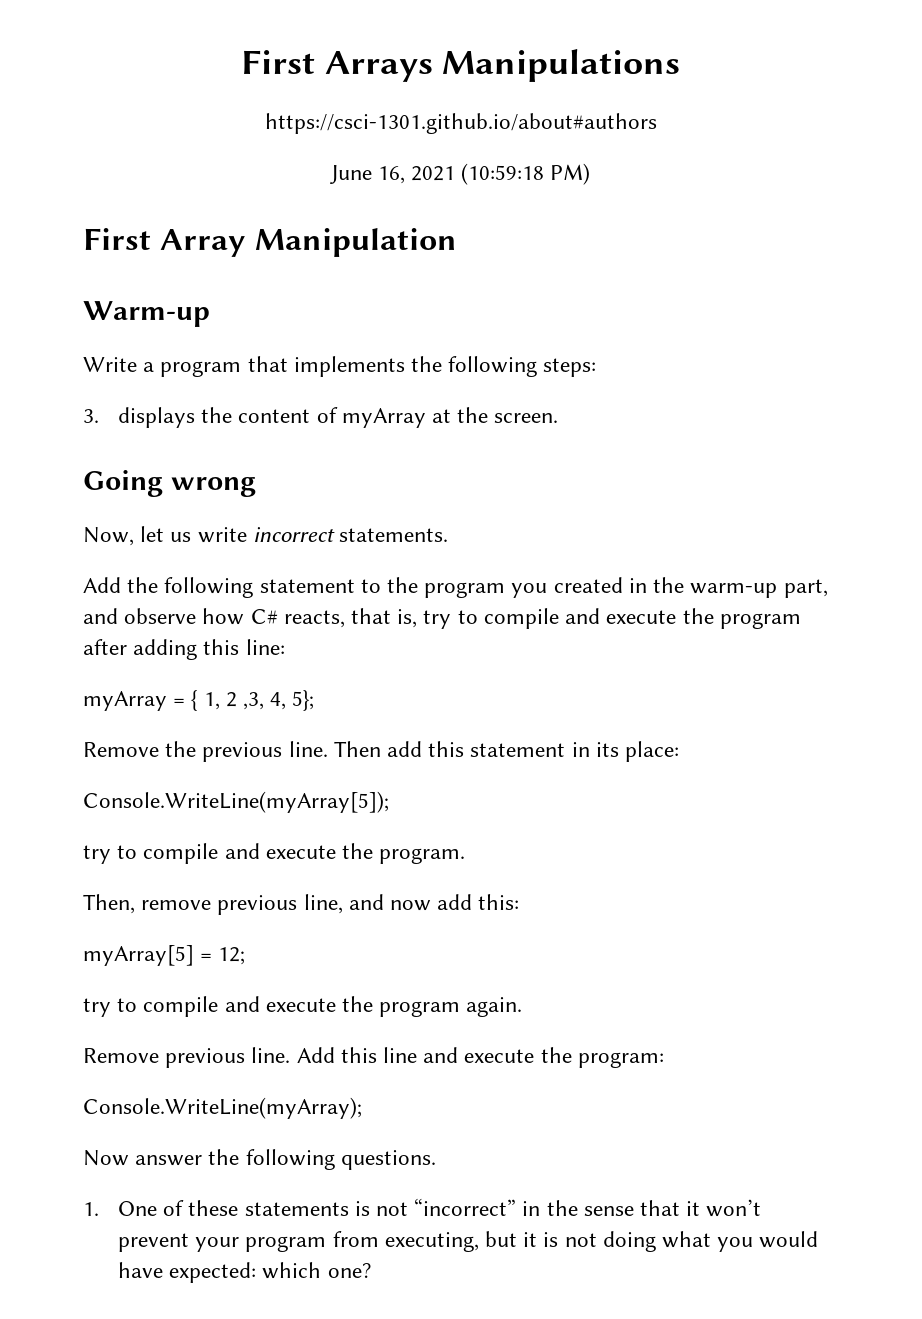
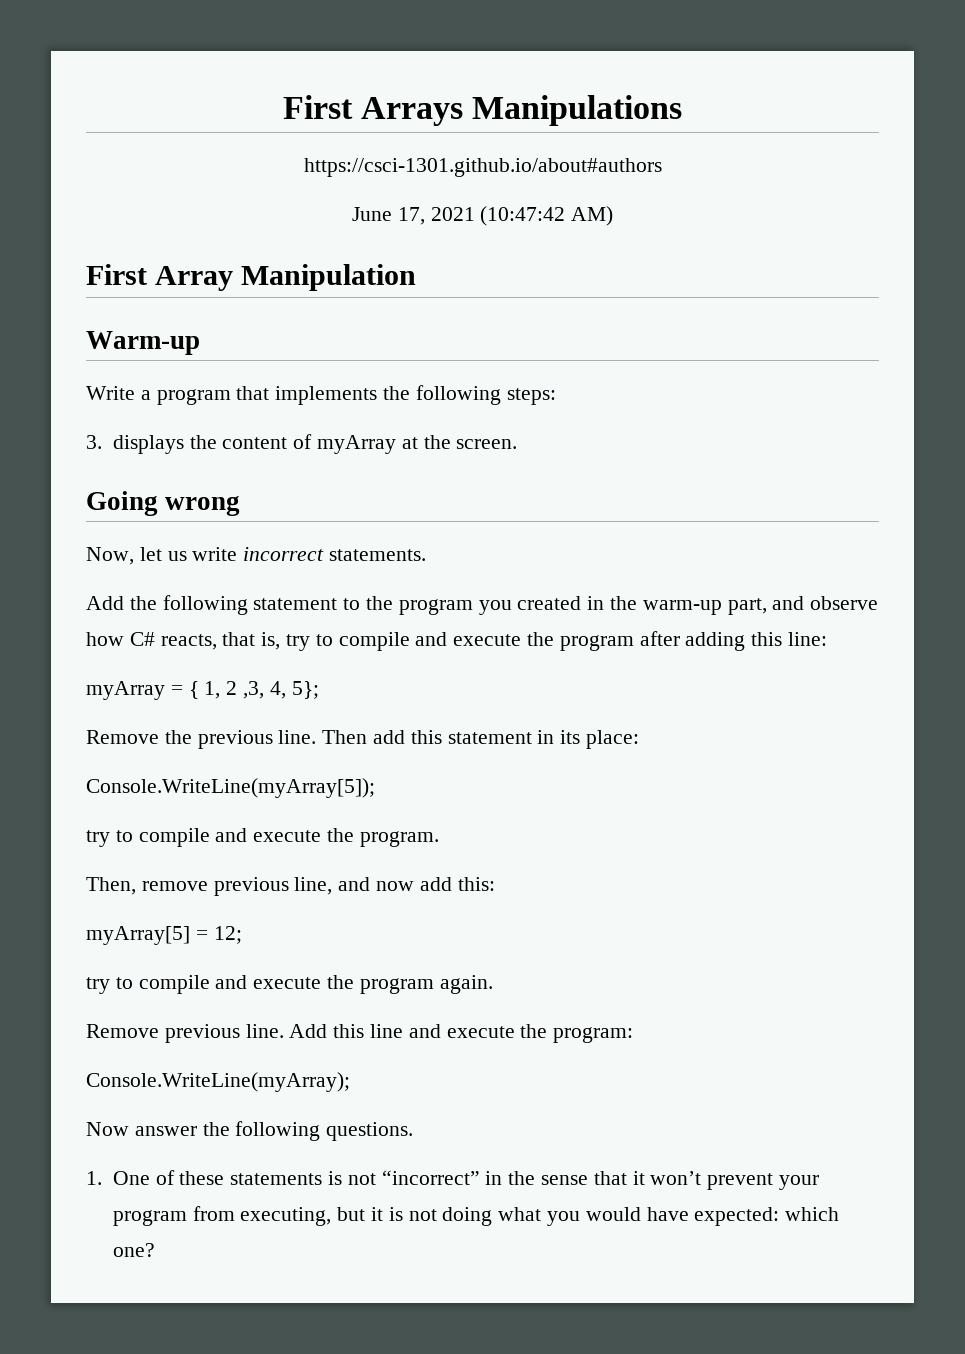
- June 16, 2021 (10:59:18 PM)
+ June 17, 2021 (10:47:42 AM)

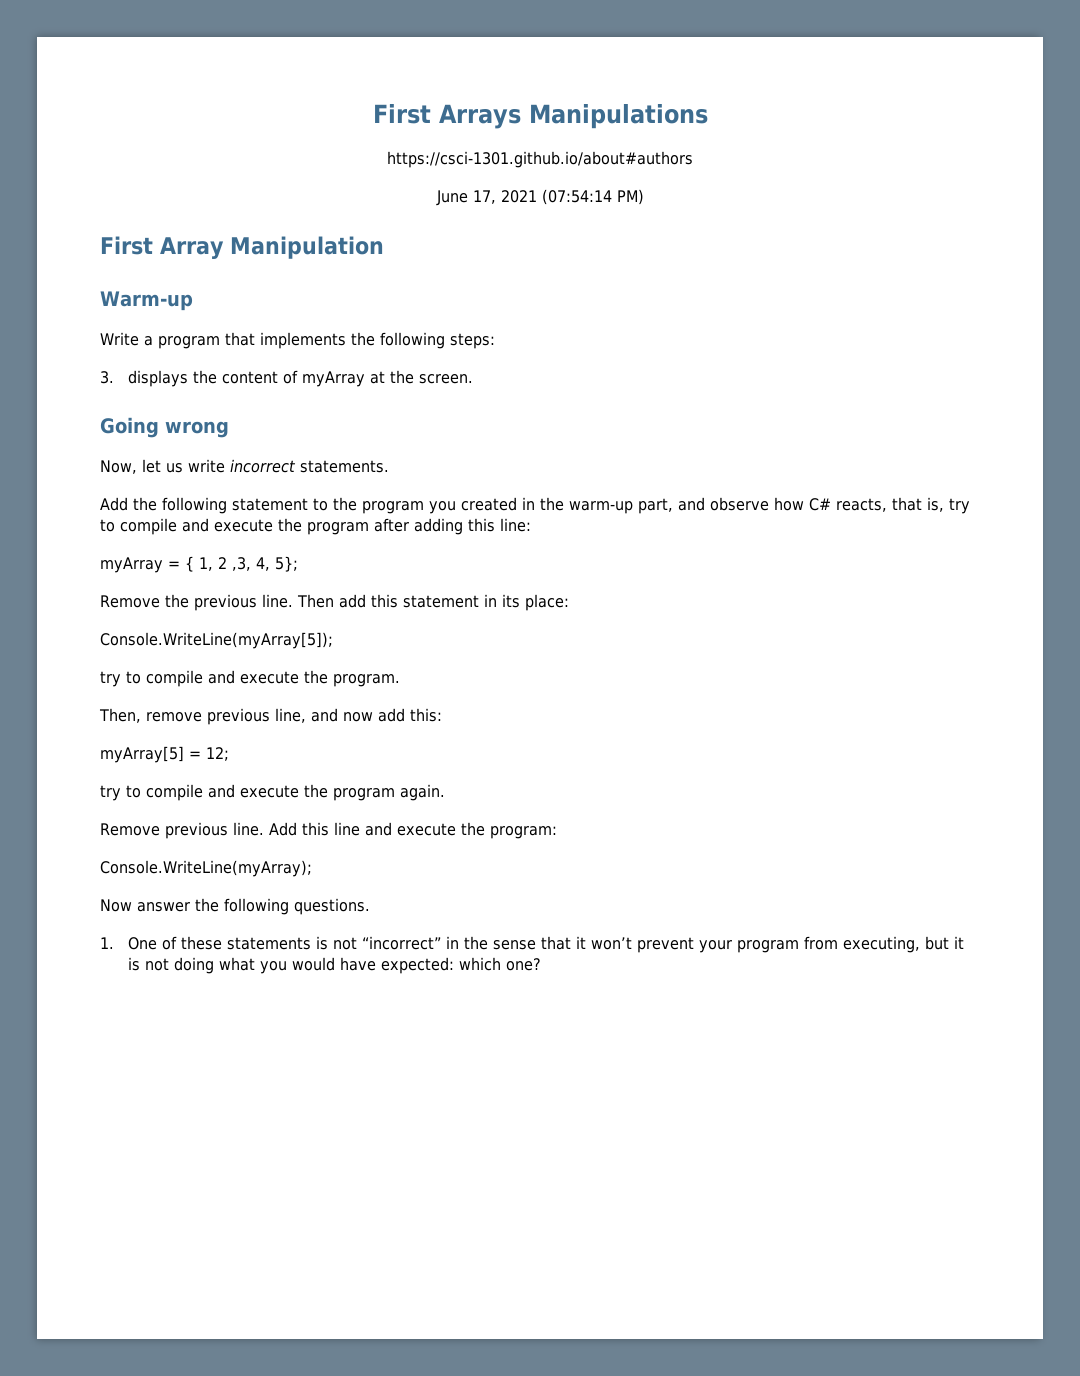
- June 17, 2021 (10:47:42 AM)
+ June 17, 2021 (07:54:14 PM)

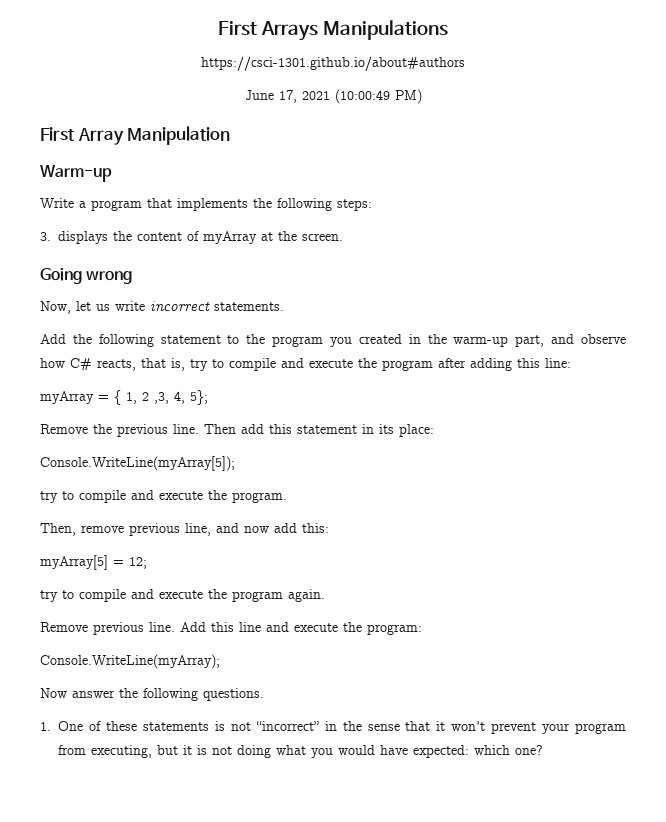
- June 17, 2021 (07:54:14 PM)
+ June 17, 2021 (10:00:49 PM)

